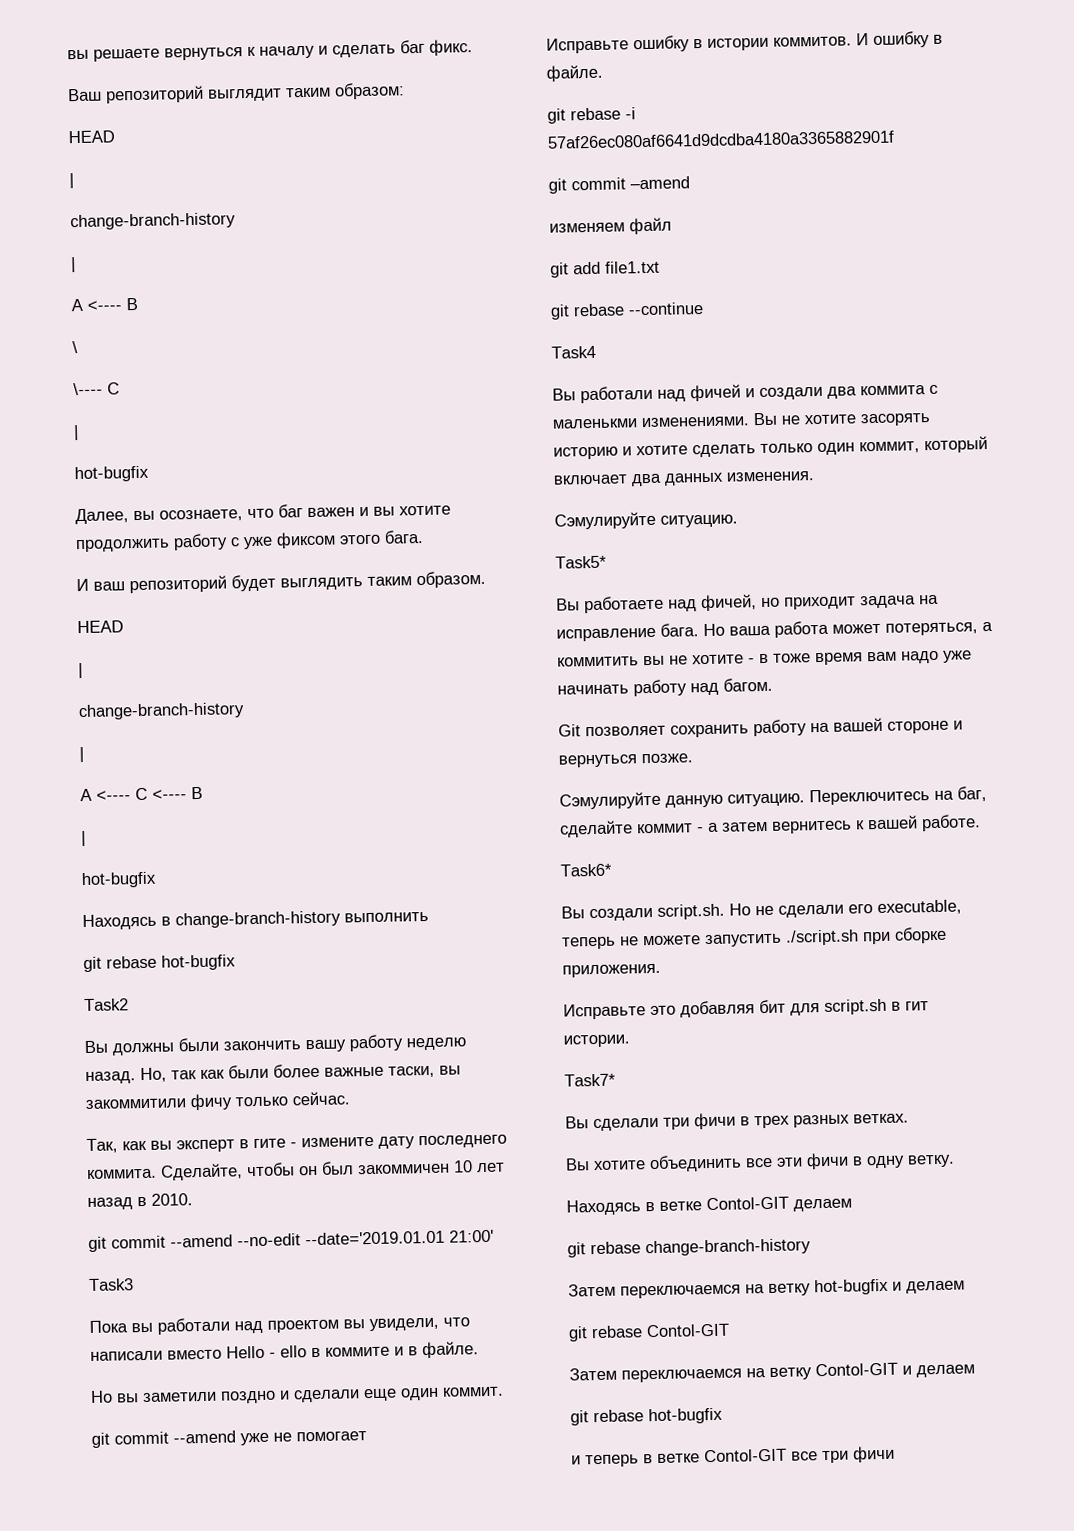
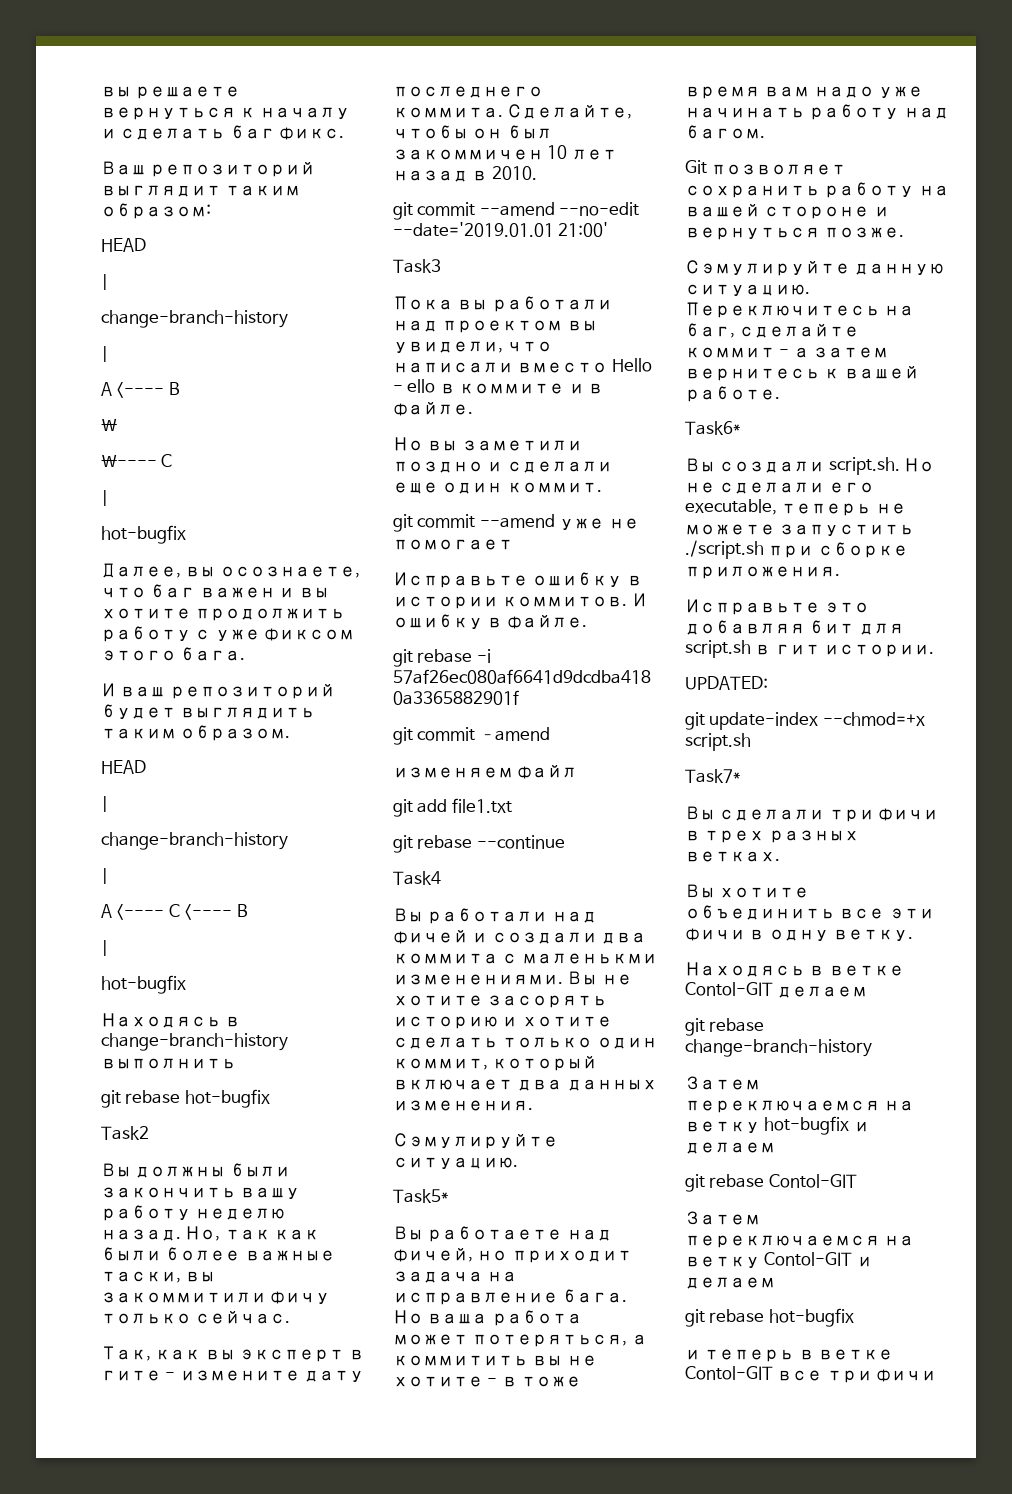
+ UPDATED:
+ git update-index --chmod=+x script.sh

